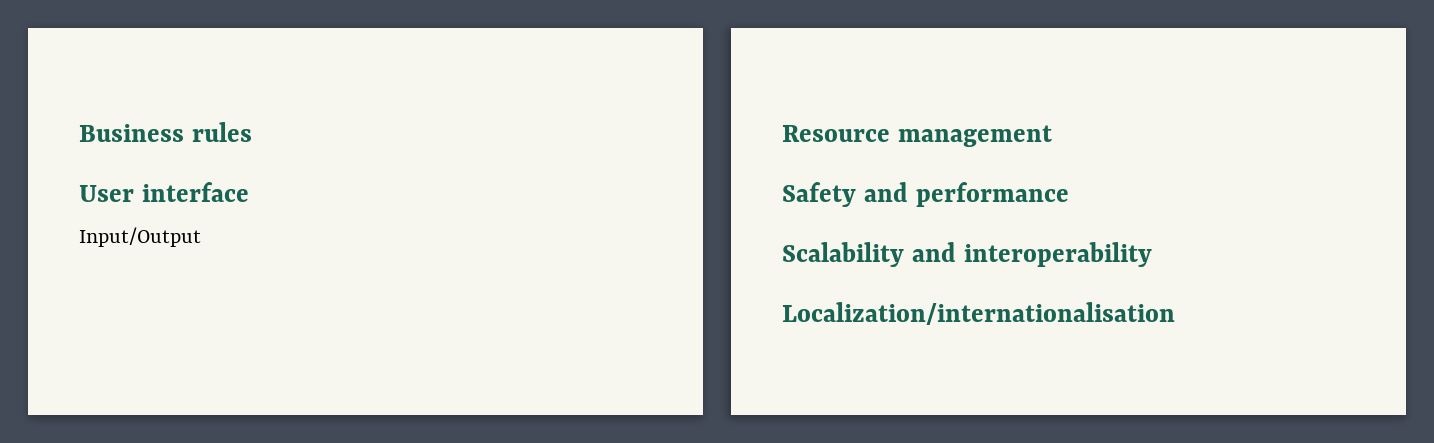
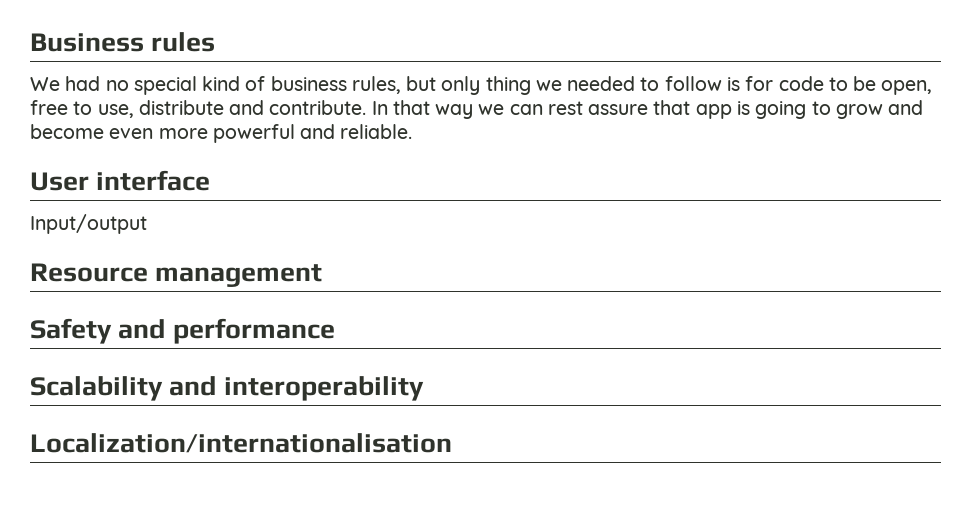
+ We had no special kind of business rules, but only thing we needed to follow is for code to be open, free to use, distribute and contribute. In that way we can rest assure that app is going to grow and become even more powerful and reliable.
- Input/Output
+ Input/output

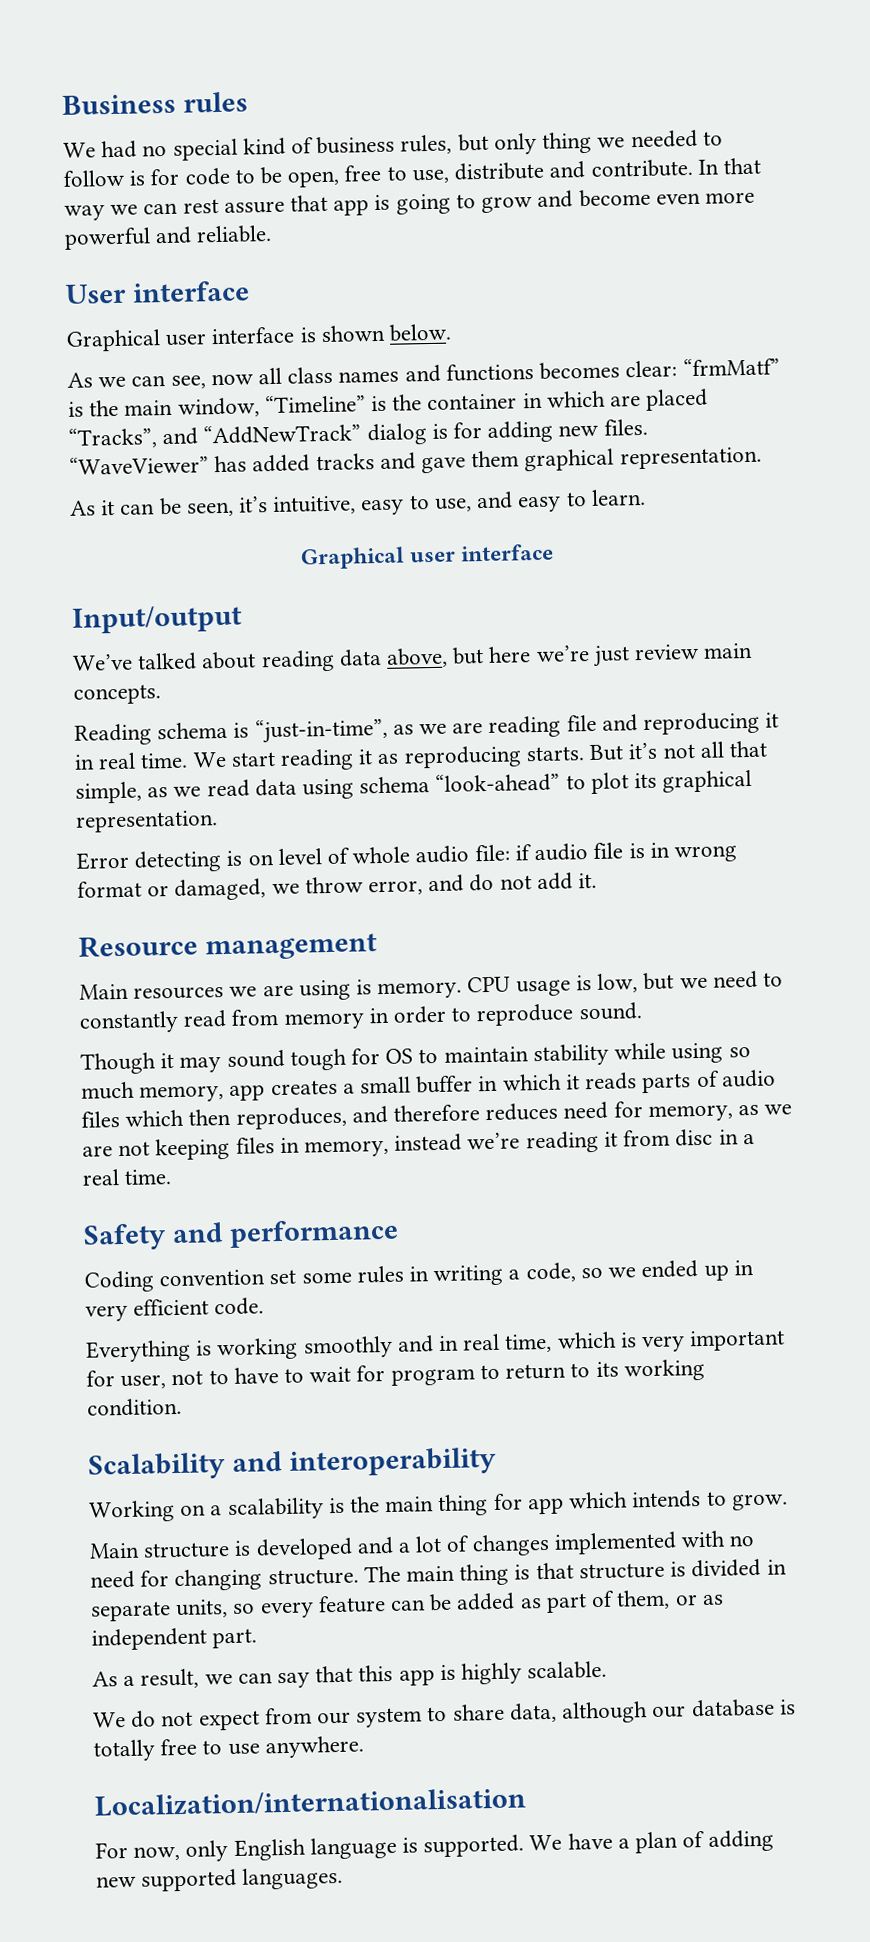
+ Graphical user interface is shown below.
+ As we can see, now all class names and functions becomes clear: “frmMatf” is the main window, “Timeline” is the container in which are placed “Tracks”, and “AddNewTrack” dialog is for adding new files. “WaveViewer” has added tracks and gave them graphical representation.
+ As it can be seen, it’s intuitive, easy to use, and easy to learn.
+ Graphical user interface
  Input/output
+ We’ve talked about reading data above, but here we’re just review main concepts.
+ Reading schema is “just-in-time”, as we are reading file and reproducing it in real time. We start reading it as reproducing starts. But it’s not all that simple, as we read data using schema “look-ahead” to plot its graphical representation.
+ Error detecting is on level of whole audio file: if audio file is in wrong format or damaged, we throw error, and do not add it.
  Resource management
+ Main resources we are using is memory. CPU usage is low, but we need to constantly read from memory in order to reproduce sound.
+ Though it may sound tough for OS to maintain stability while using so much memory, app creates a small buffer in which it reads parts of audio files which then reproduces, and therefore reduces need for memory, as we are not keeping files in memory, instead we’re reading it from disc in a real time.
  Safety and performance
+ Coding convention set some rules in writing a code, so we ended up in very efficient code.
+ Everything is working smoothly and in real time, which is very important for user, not to have to wait for program to return to its working condition.
  Scalability and interoperability
+ Working on a scalability is the main thing for app which intends to grow.
+ Main structure is developed and a lot of changes implemented with no need for changing structure. The main thing is that structure is divided in separate units, so every feature can be added as part of them, or as independent part.
+ As a result, we can say that this app is highly scalable.
+ We do not expect from our system to share data, although our database is totally free to use anywhere.
  Localization/internationalisation
+ For now, only English language is supported. We have a plan of adding new supported languages.

